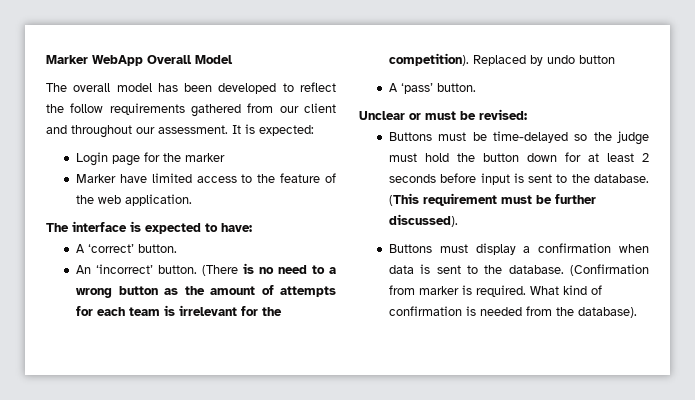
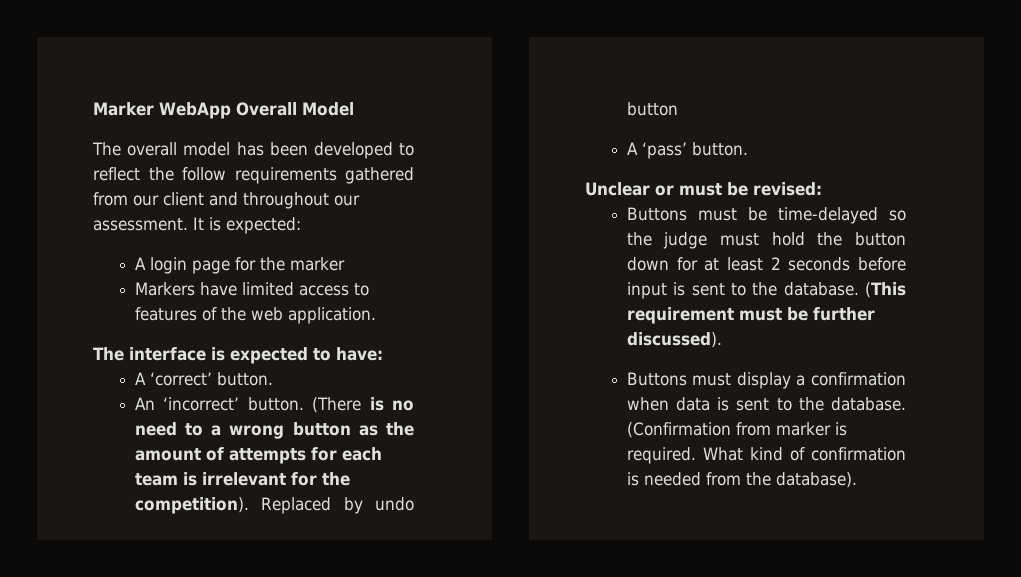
- Login page for the marker
+ A login page for the marker
- Marker have limited access to the feature of the web application.
+ Markers have limited access to features of the web application.

